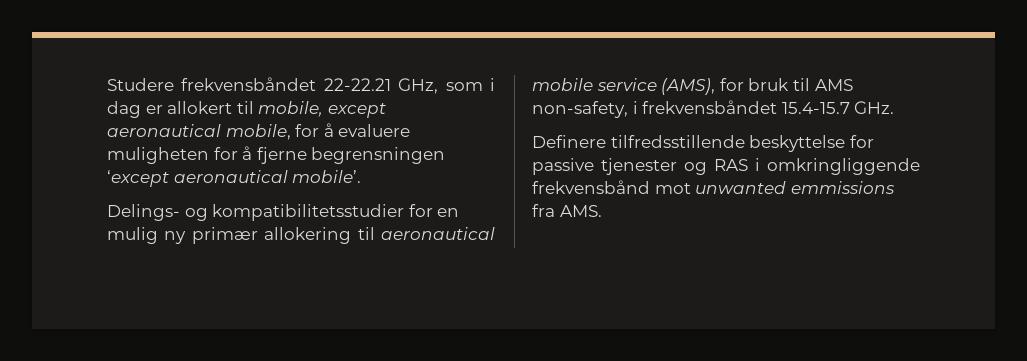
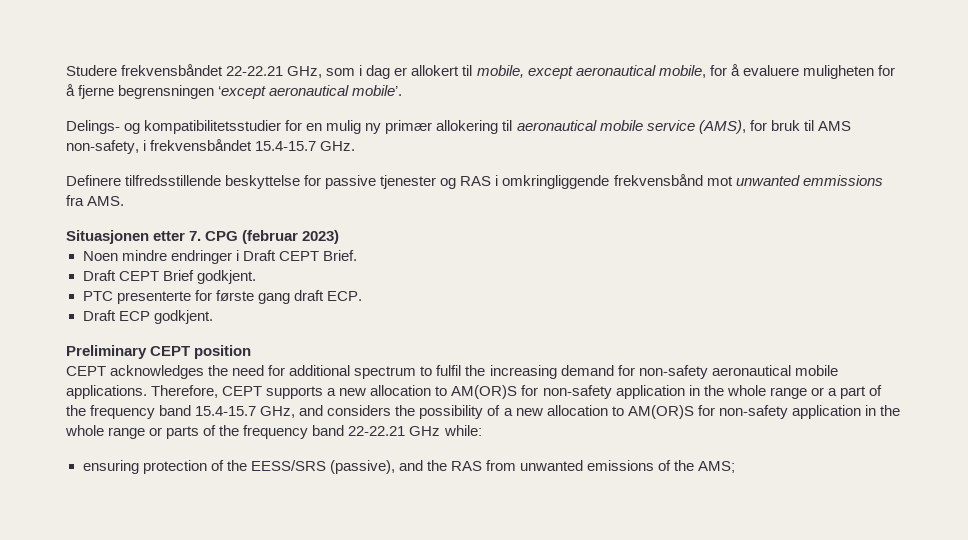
+ Situasjonen etter 7. CPG (februar 2023)
+ Noen mindre endringer i Draft CEPT Brief.
+ Draft CEPT Brief godkjent.
+ PTC presenterte for første gang draft ECP.
+ Draft ECP godkjent.
+ Preliminary CEPT position
+ CEPT acknowledges the need for additional spectrum to fulfil the increasing demand for non-safety aeronautical mobile applications. Therefore, CEPT supports a new allocation to AM(OR)S for non-safety application in the whole range or a part of the frequency band 15.4-15.7 GHz, and considers the possibility of a new allocation to AM(OR)S for non-safety application in the whole range or parts of the frequency band 22-22.21 GHz while:
+ ensuring protection of the EESS/SRS (passive), and the RAS from unwanted emissions of the AMS;

